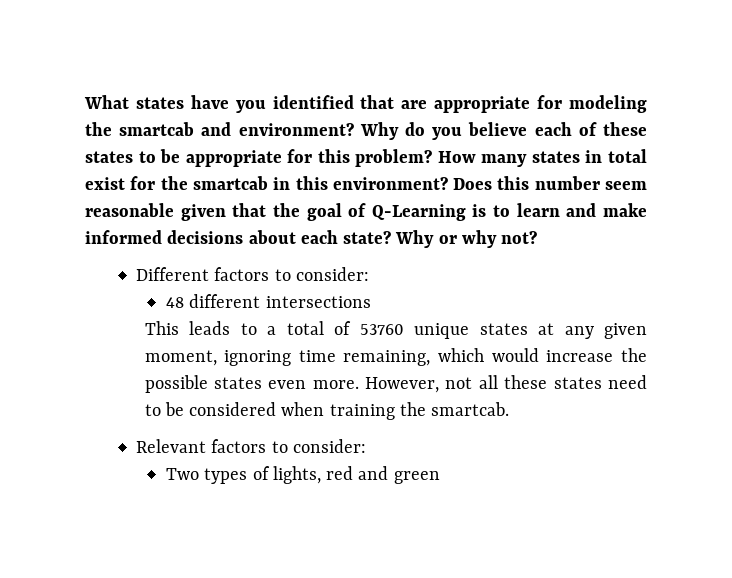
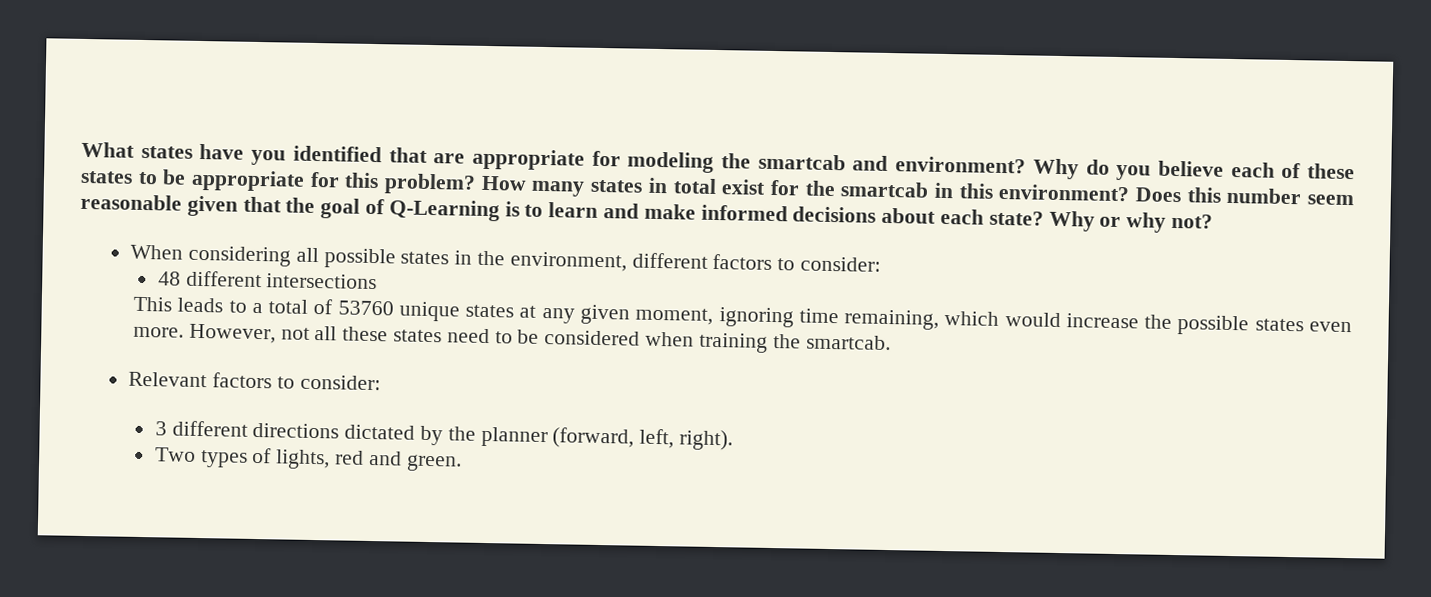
- Different factors to consider:
+ When considering all possible states in the environment, different factors to consider:
+ 3 different directions dictated by the planner (forward, left, right).
- Two types of lights, red and green
+ Two types of lights, red and green.

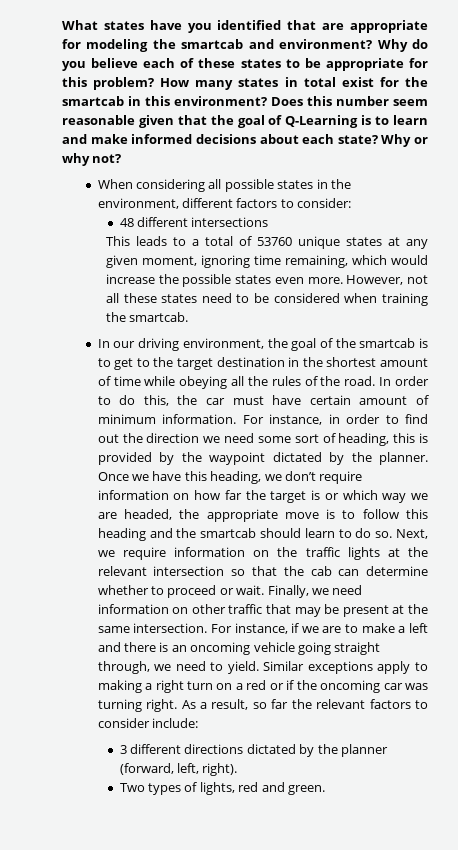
- Relevant factors to consider:
+ In our driving environment, the goal of the smartcab is to get to the target destination in the shortest amount of time while obeying all the rules of the road. In order to do this, the car must have certain amount of minimum information. For instance, in order to find out the direction we need some sort of heading, this is provided by the waypoint dictated by the planner. Once we have this heading, we don’t require information on how far the target is or which way we are headed, the appropriate move is to follow this heading and the smartcab should learn to do so. Next, we require information on the traffic lights at the relevant intersection so that the cab can determine whether to proceed or wait. Finally, we need information on other traffic that may be present at the same intersection. For instance, if we are to make a left and there is an oncoming vehicle going straight through, we need to yield. Similar exceptions apply to making a right turn on a red or if the oncoming car was turning right. As a result, so far the relevant factors to consider include:

